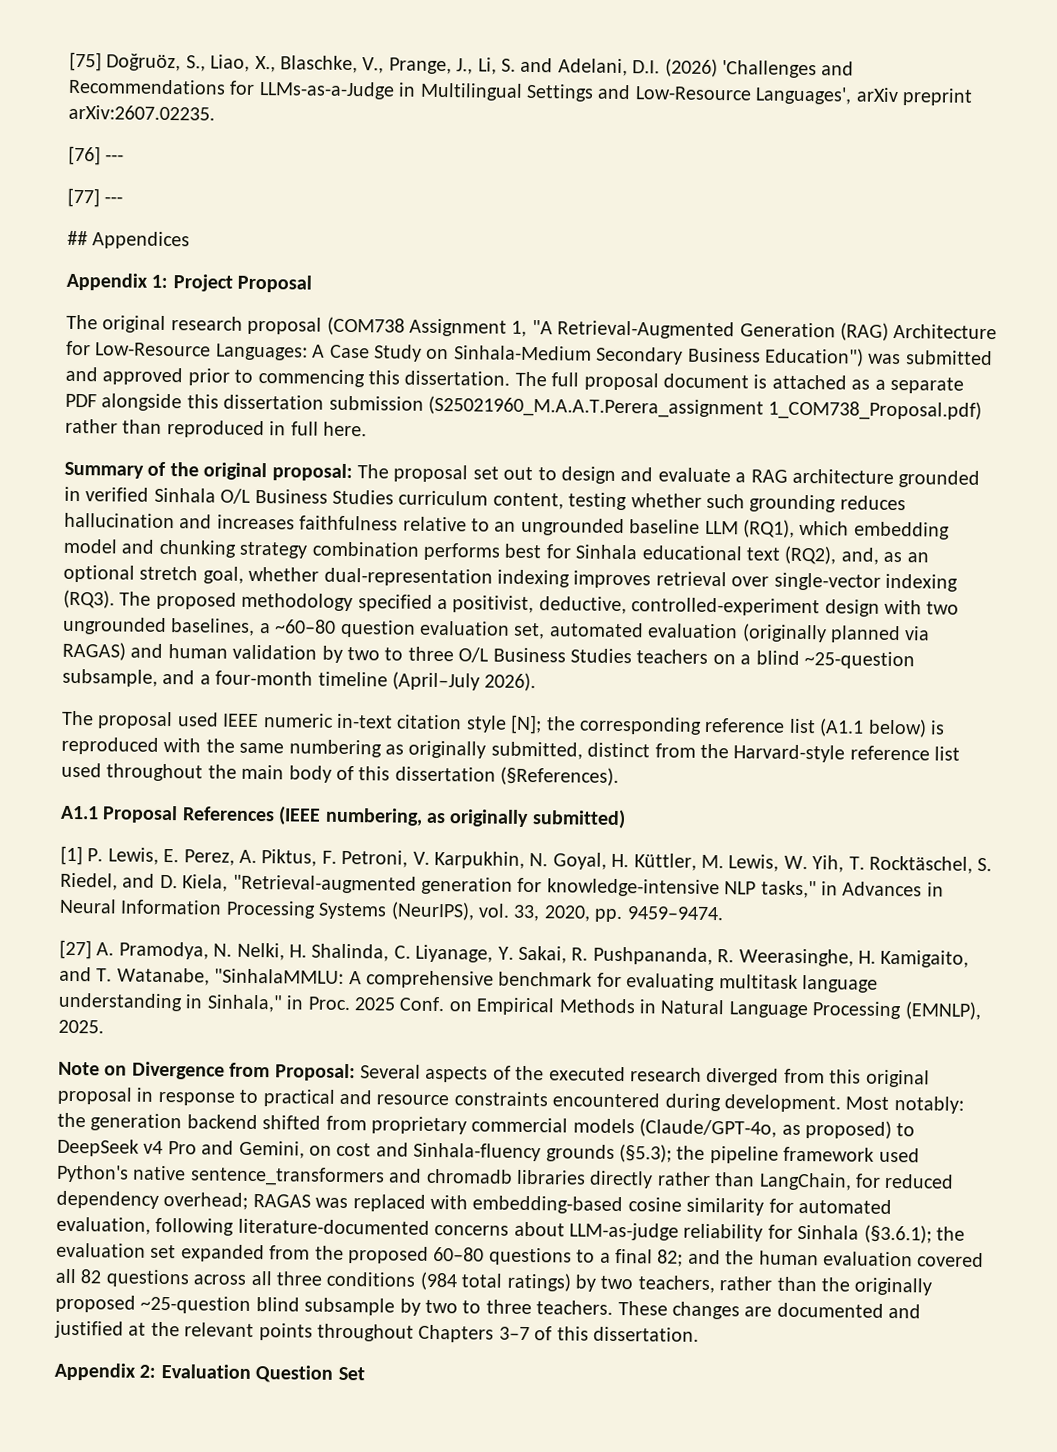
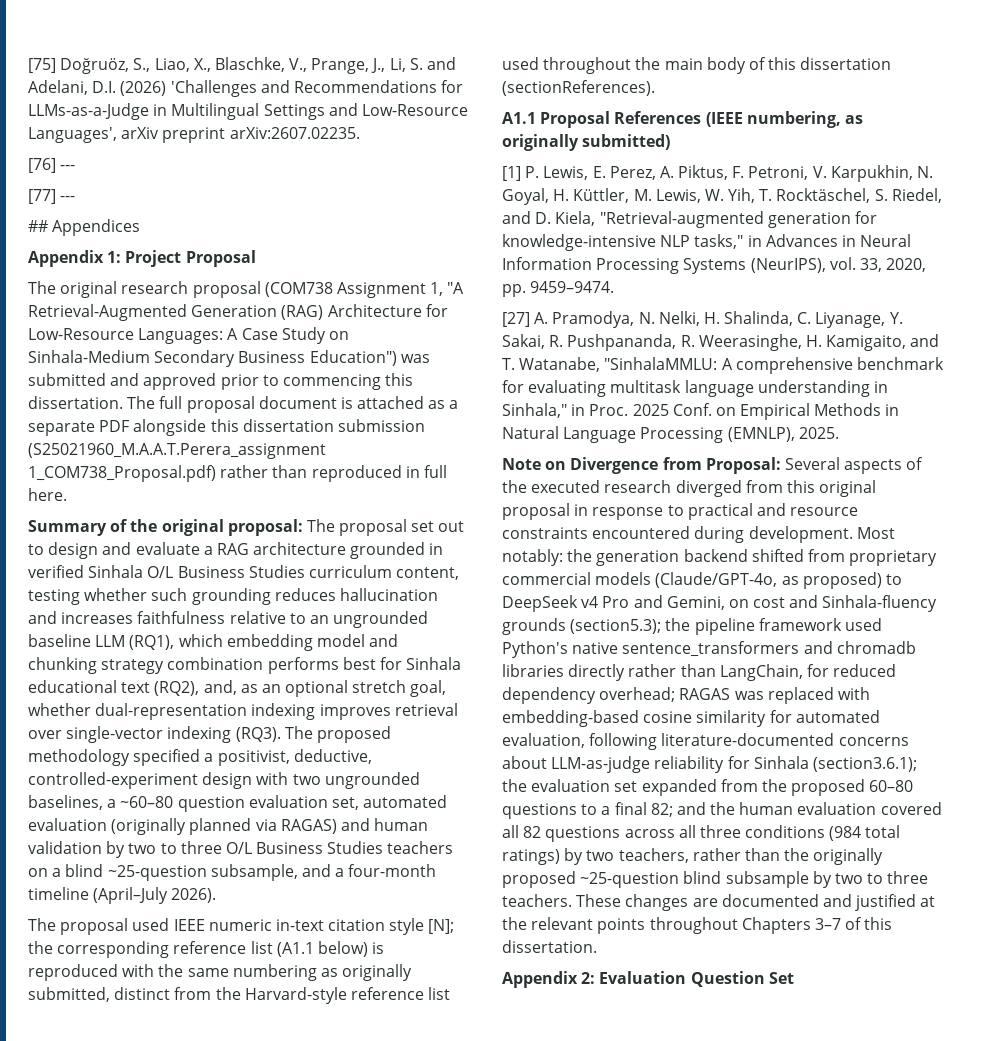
- The proposal used IEEE numeric in-text citation style [N]; the corresponding reference list (A1.1 below) is reproduced with the same numbering as originally submitted, distinct from the Harvard-style reference list used throughout the main body of this dissertation (§References).
+ The proposal used IEEE numeric in-text citation style [N]; the corresponding reference list (A1.1 below) is reproduced with the same numbering as originally submitted, distinct from the Harvard-style reference list used throughout the main body of this dissertation (sectionReferences).
- the generation backend shifted from proprietary commercial models (Claude/GPT-4o, as proposed) to DeepSeek v4 Pro and Gemini, on cost and Sinhala-fluency grounds (§5.3);
+ the generation backend shifted from proprietary commercial models (Claude/GPT-4o, as proposed) to DeepSeek v4 Pro and Gemini, on cost and Sinhala-fluency grounds (section5.3);
- RAGAS was replaced with embedding-based cosine similarity for automated evaluation, following literature-documented concerns about LLM-as-judge reliability for Sinhala (§3.6.1);
+ RAGAS was replaced with embedding-based cosine similarity for automated evaluation, following literature-documented concerns about LLM-as-judge reliability for Sinhala (section3.6.1);

